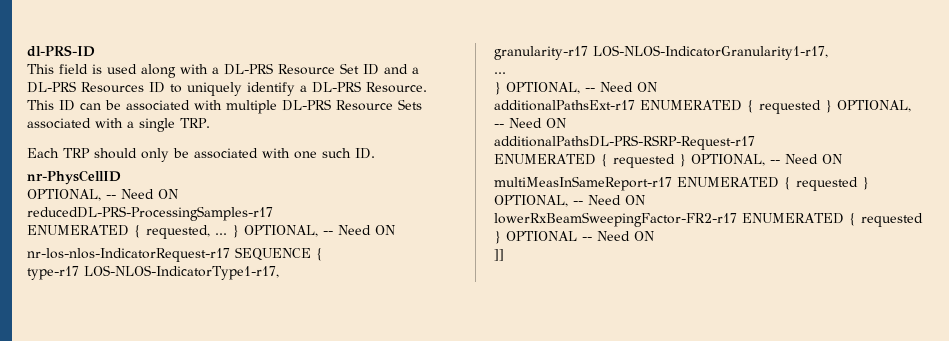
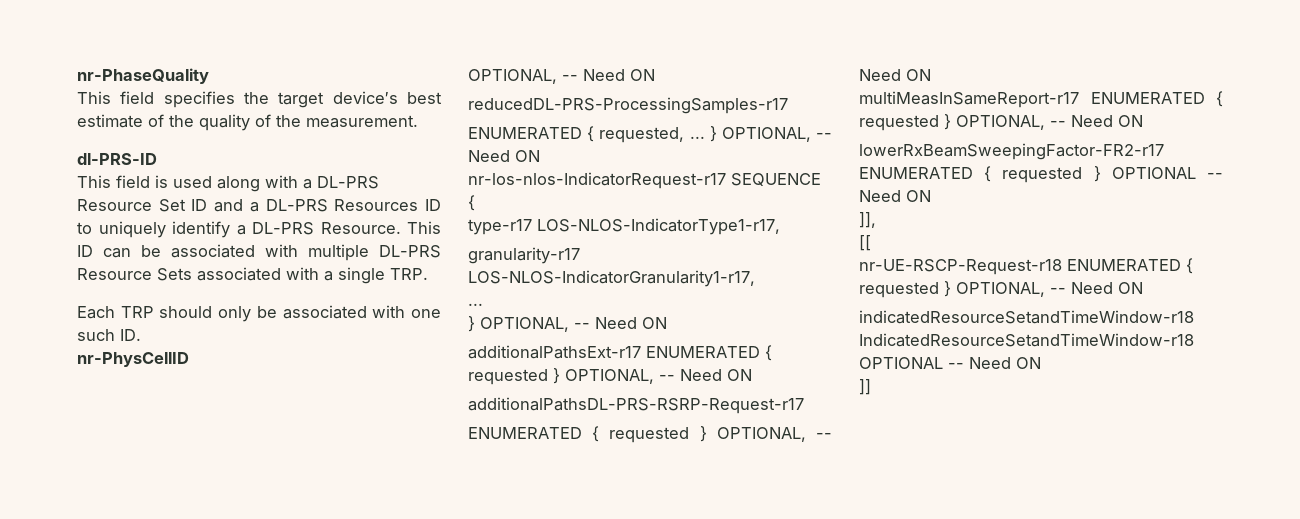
+ nr-PhaseQuality
+ This field specifies the target device′s best estimate of the quality of the measurement.
+ ]],
+ [[
+ nr-UE-RSCP-Request-r18 ENUMERATED { requested } OPTIONAL, -- Need ON
+ indicatedResourceSetandTimeWindow-r18 IndicatedResourceSetandTimeWindow-r18 OPTIONAL -- Need ON

